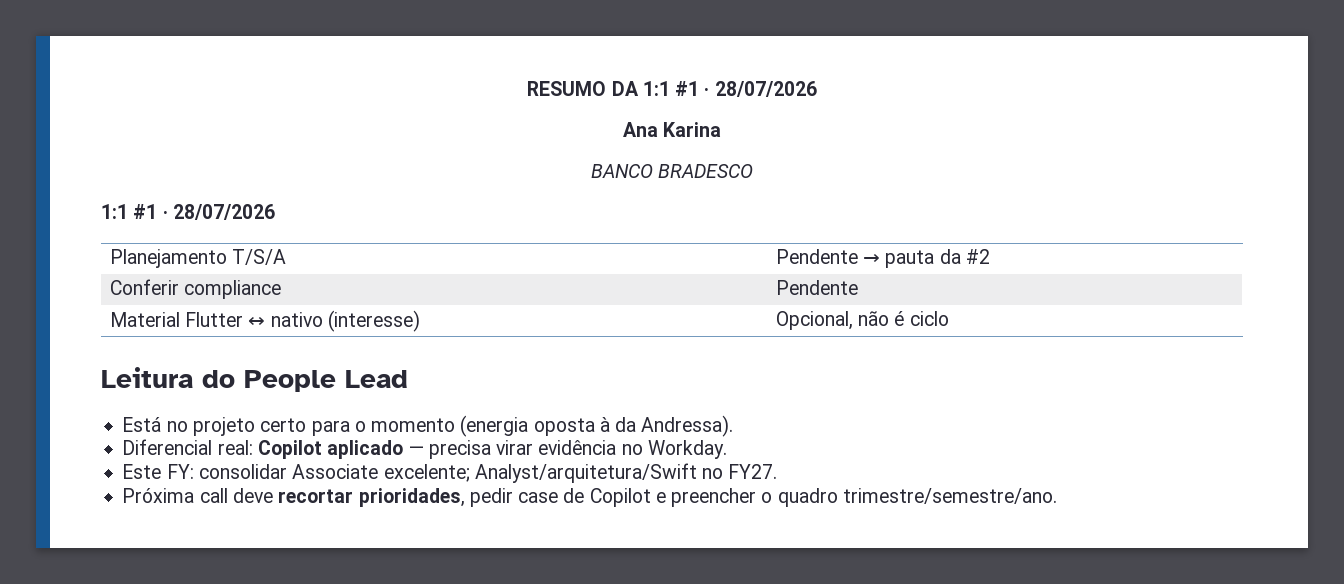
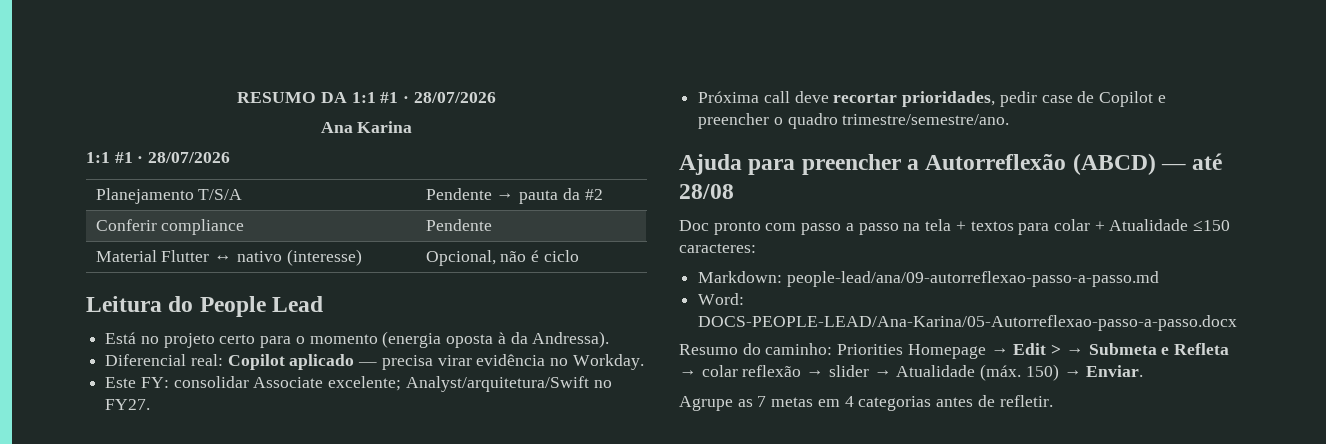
- BANCO BRADESCO
+ Ajuda para preencher a Autorreflexão (ABCD) — até 28/08
+ Doc pronto com passo a passo na tela + textos para colar + Atualidade ≤150 caracteres:
+ Markdown: people-lead/ana/09-autorreflexao-passo-a-passo.md
+ Word: DOCS-PEOPLE-LEAD/Ana-Karina/05-Autorreflexao-passo-a-passo.docx
+ Resumo do caminho: Priorities Homepage → Edit > → Submeta e Refleta → colar reflexão → slider → Atualidade (máx. 150) → Enviar.
+ Agrupe as 7 metas em 4 categorias antes de refletir.

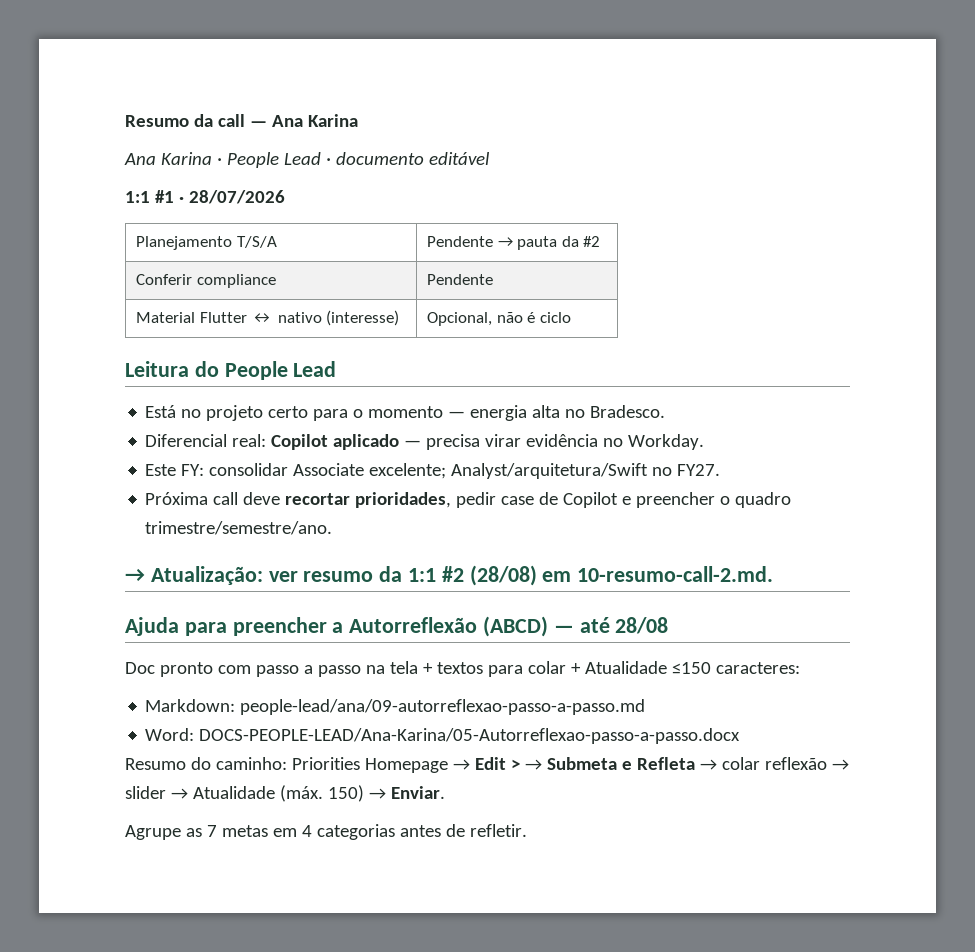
- RESUMO DA 1:1 #1 · 28/07/2026
- Ana Karina
+ Resumo da call — Ana Karina
+ Ana Karina · People Lead · documento editável
- Está no projeto certo para o momento (energia oposta à da Andressa).
+ Está no projeto certo para o momento — energia alta no Bradesco.
+ → Atualização: ver resumo da 1:1 #2 (28/08) em 10-resumo-call-2.md.

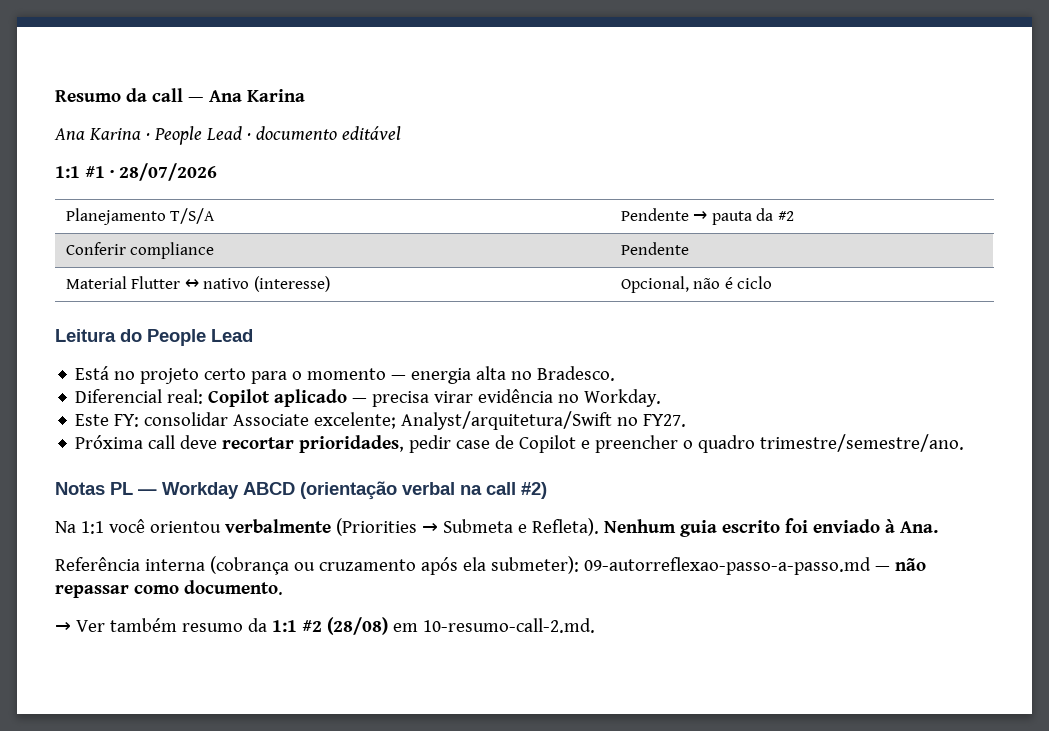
- → Atualização: ver resumo da 1:1 #2 (28/08) em 10-resumo-call-2.md.
+ Notas PL — Workday ABCD (orientação verbal na call #2)
+ Na 1:1 você orientou verbalmente (Priorities → Submeta e Refleta). Nenhum guia escrito foi enviado à Ana.
+ Referência interna (cobrança ou cruzamento após ela submeter): 09-autorreflexao-passo-a-passo.md — não repassar como documento.
+ → Ver também resumo da 1:1 #2 (28/08) em 10-resumo-call-2.md.
- Ajuda para preencher a Autorreflexão (ABCD) — até 28/08
- Doc pronto com passo a passo na tela + textos para colar + Atualidade ≤150 caracteres:
- Markdown: people-lead/ana/09-autorreflexao-passo-a-passo.md
- Word: DOCS-PEOPLE-LEAD/Ana-Karina/05-Autorreflexao-passo-a-passo.docx
- Resumo do caminho: Priorities Homepage → Edit > → Submeta e Refleta → colar reflexão → slider → Atualidade (máx. 150) → Enviar.
- Agrupe as 7 metas em 4 categorias antes de refletir.

